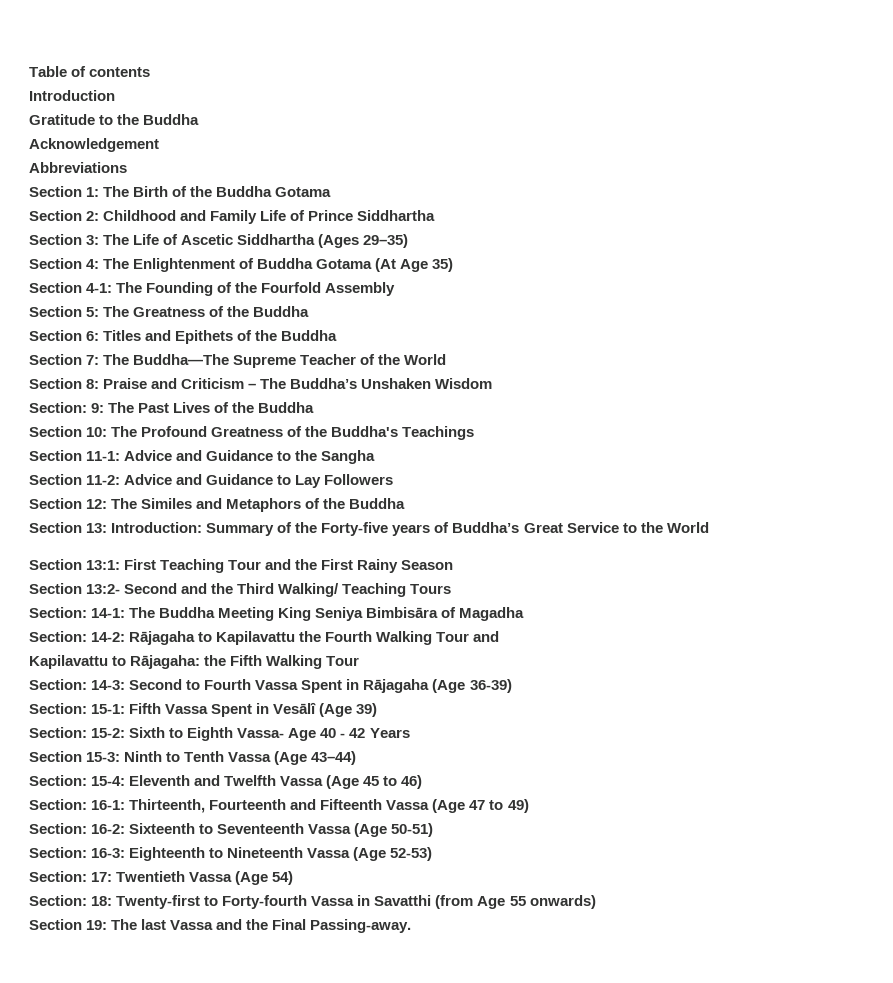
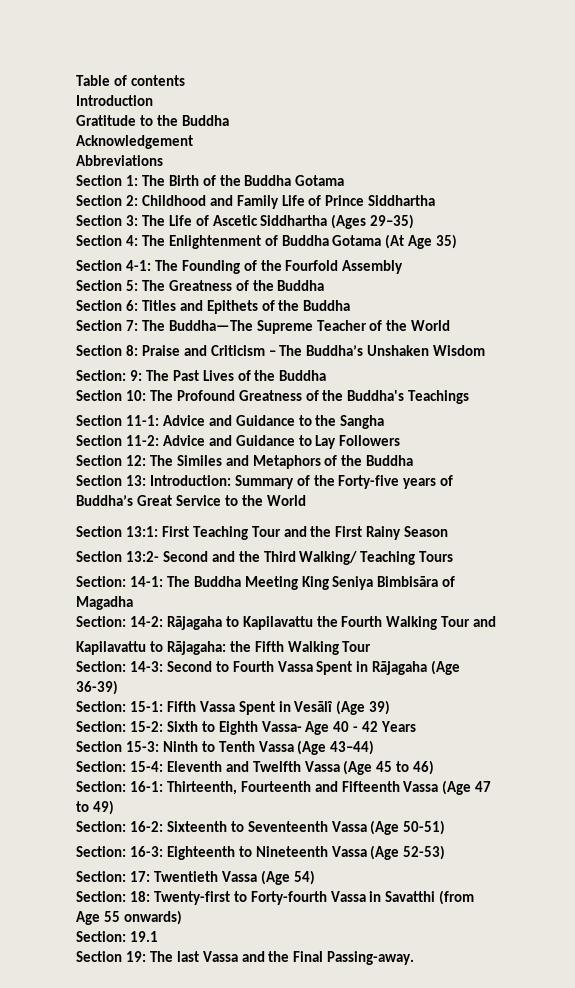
+ Section: 19.1

